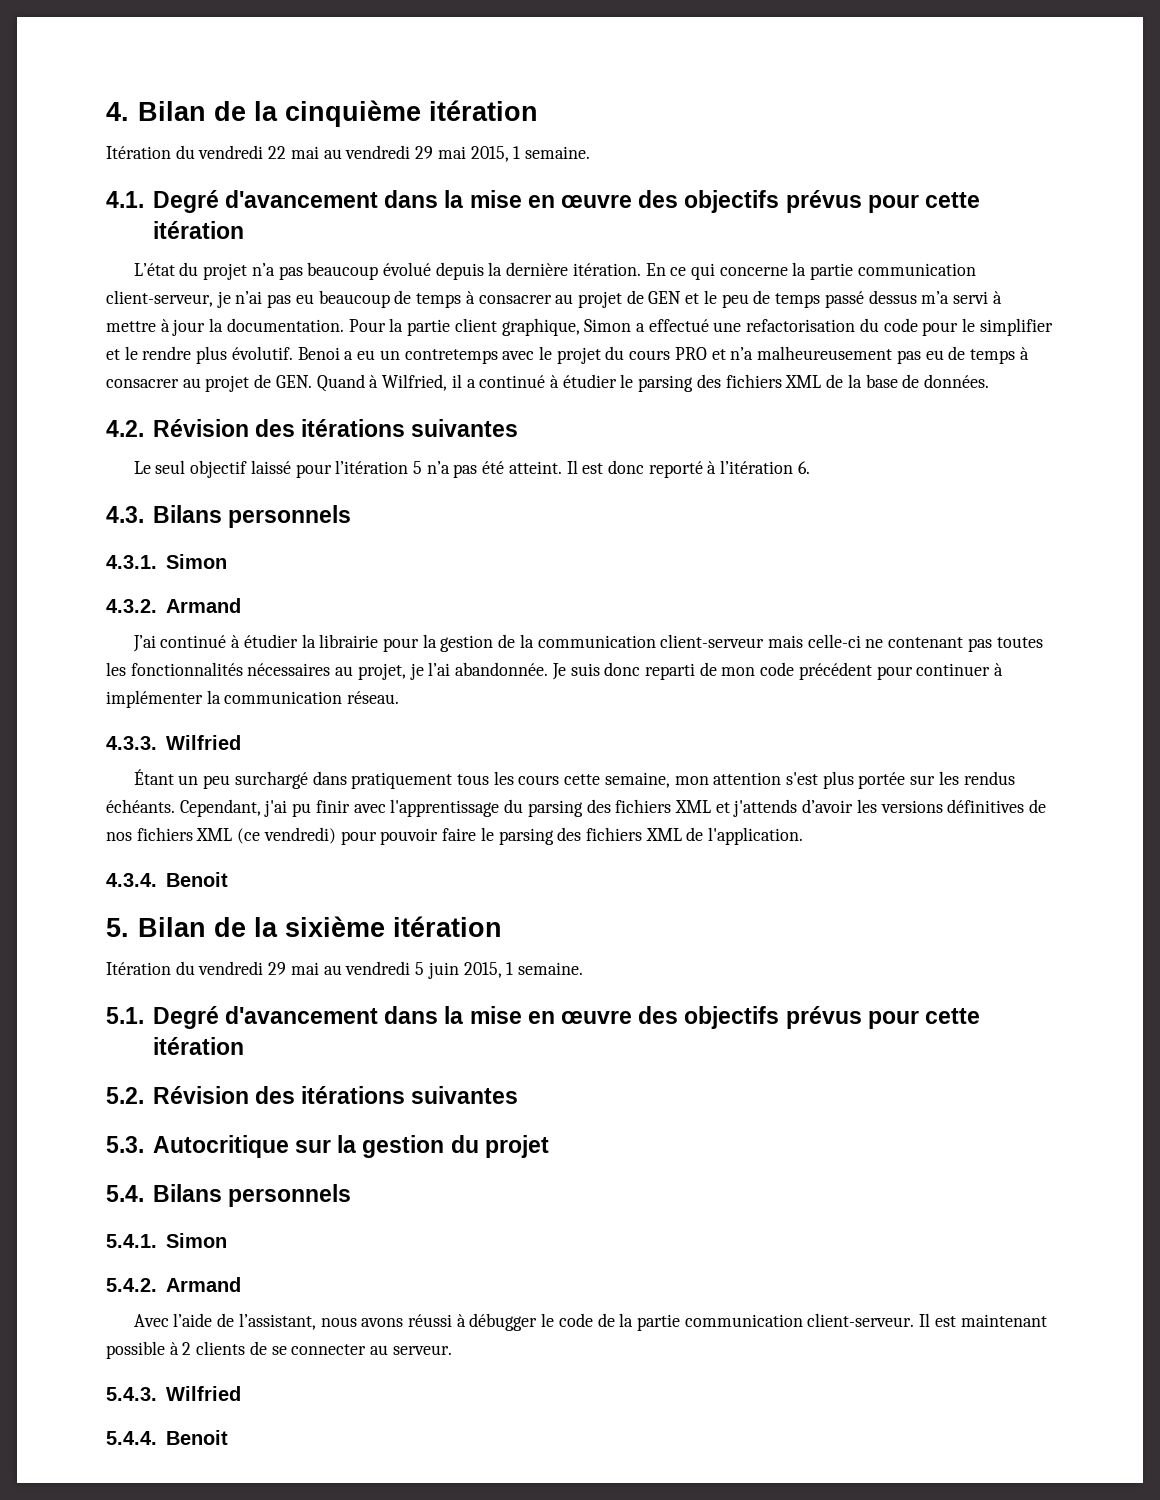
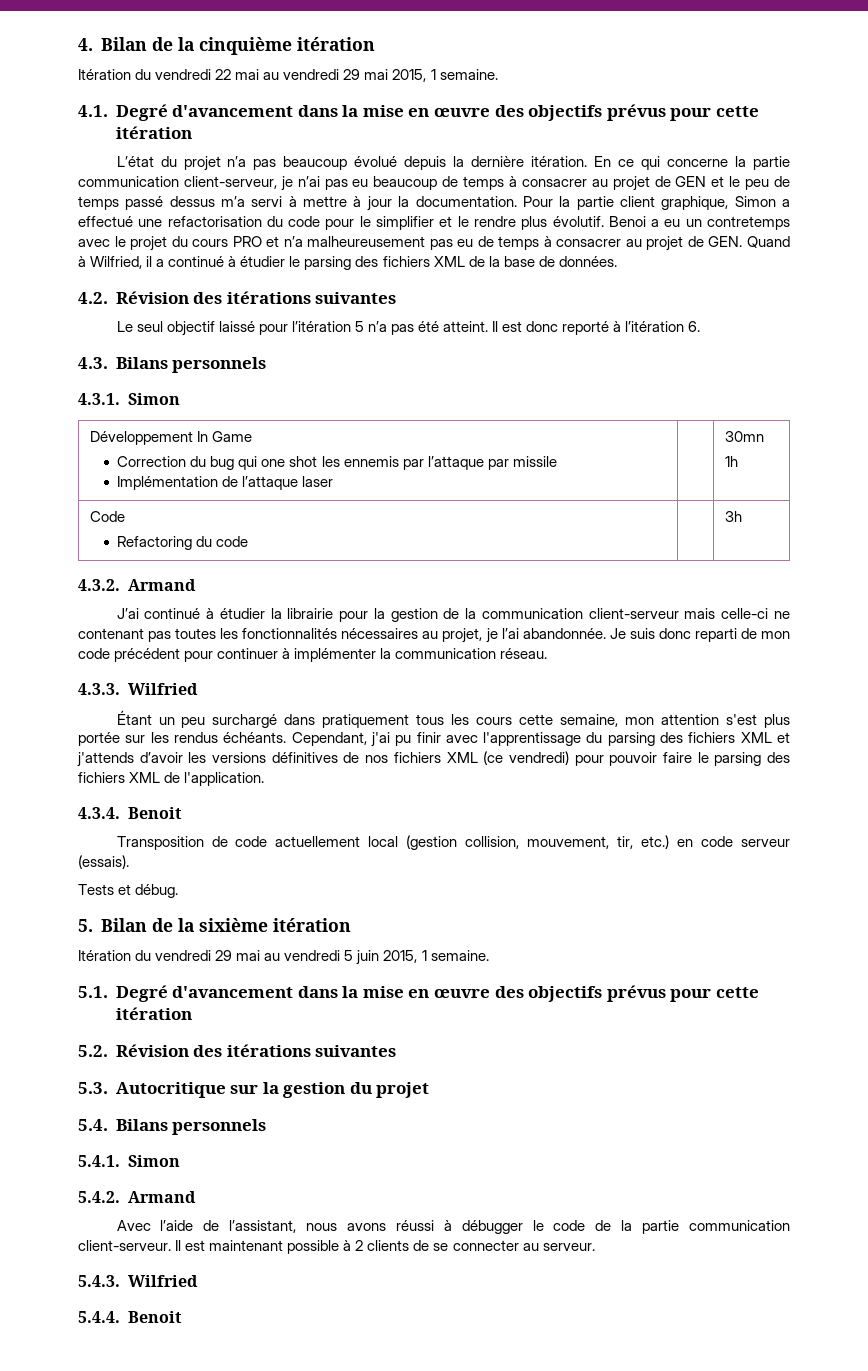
+ Développement In Game
+ Correction du bug qui one shot les ennemis par l’attaque par missile
+ Implémentation de l’attaque laser | | 30mn
+ 1h
+ Code
+ Refactoring du code | | 3h
+ Transposition de code actuellement local (gestion collision, mouvement, tir, etc.) en code serveur (essais).
+ Tests et débug.

